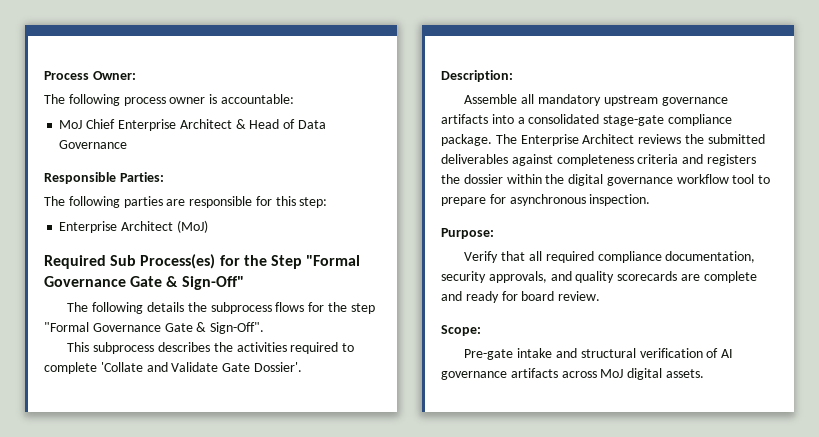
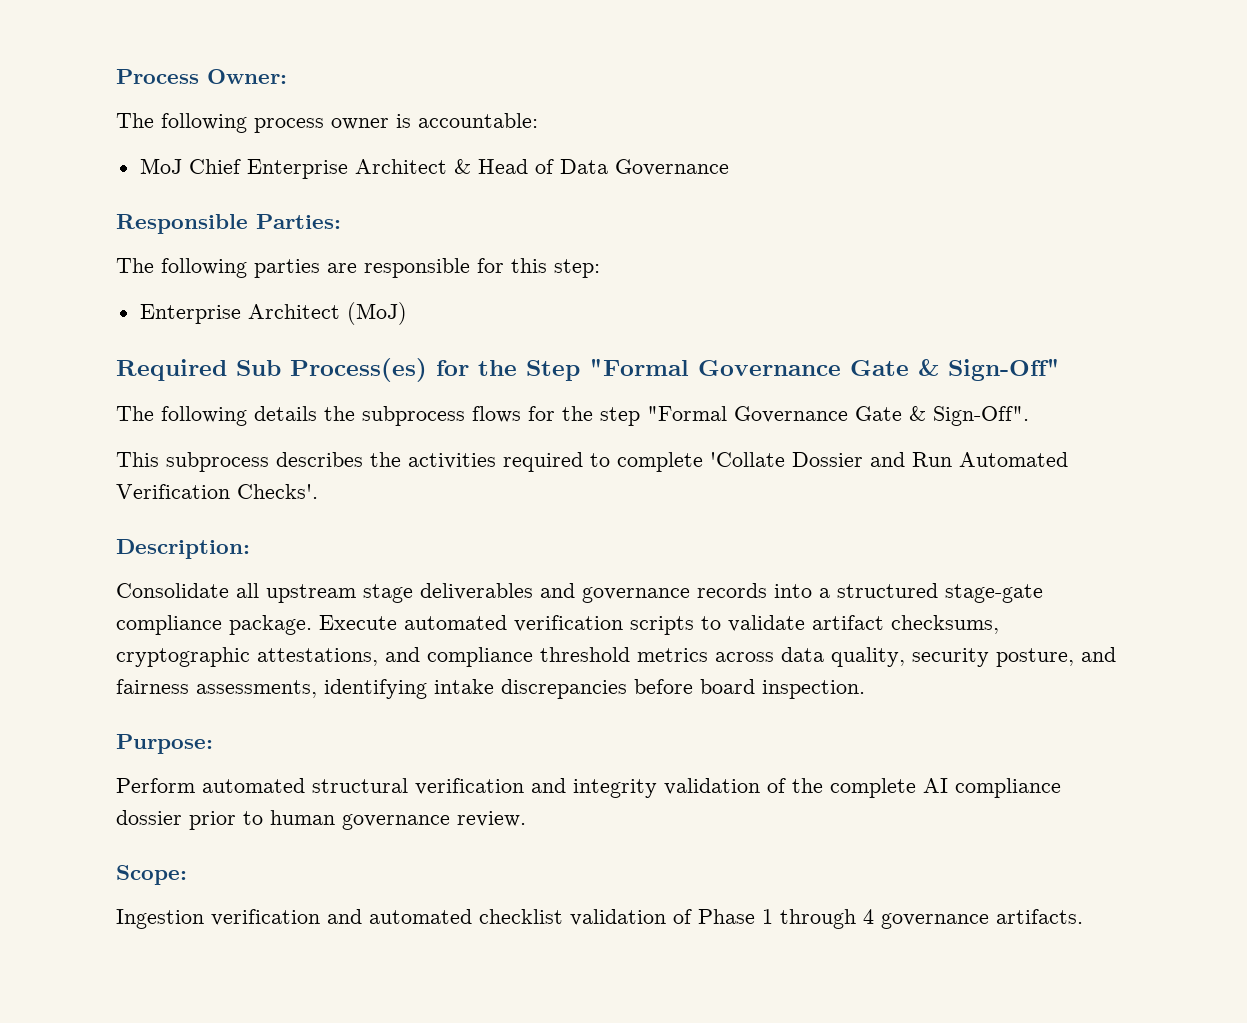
- This subprocess describes the activities required to complete 'Collate and Validate Gate Dossier'.
+ This subprocess describes the activities required to complete 'Collate Dossier and Run Automated Verification Checks'.
  Description:
- Assemble all mandatory upstream governance artifacts into a consolidated stage-gate compliance package.
+ Consolidate all upstream stage deliverables and governance records into a structured stage-gate compliance package.
- The Enterprise Architect reviews the submitted deliverables against completeness criteria and registers the dossier within the digital governance workflow tool to prepare for asynchronous inspection.
+ Execute automated verification scripts to validate artifact checksums, cryptographic attestations, and compliance threshold metrics across data quality, security posture, and fairness assessments, identifying intake discrepancies before board inspection.
  Purpose:
- Verify that all required compliance documentation, security approvals, and quality scorecards are complete and ready for board review.
+ Perform automated structural verification and integrity validation of the complete AI compliance dossier prior to human governance review.
  Scope:
- Pre-gate intake and structural verification of AI governance artifacts across MoJ digital assets.
+ Ingestion verification and automated checklist validation of Phase 1 through 4 governance artifacts.

